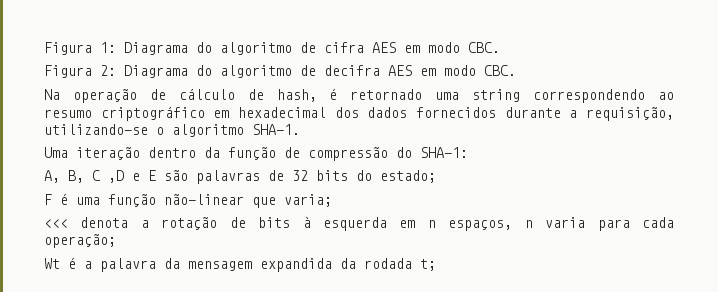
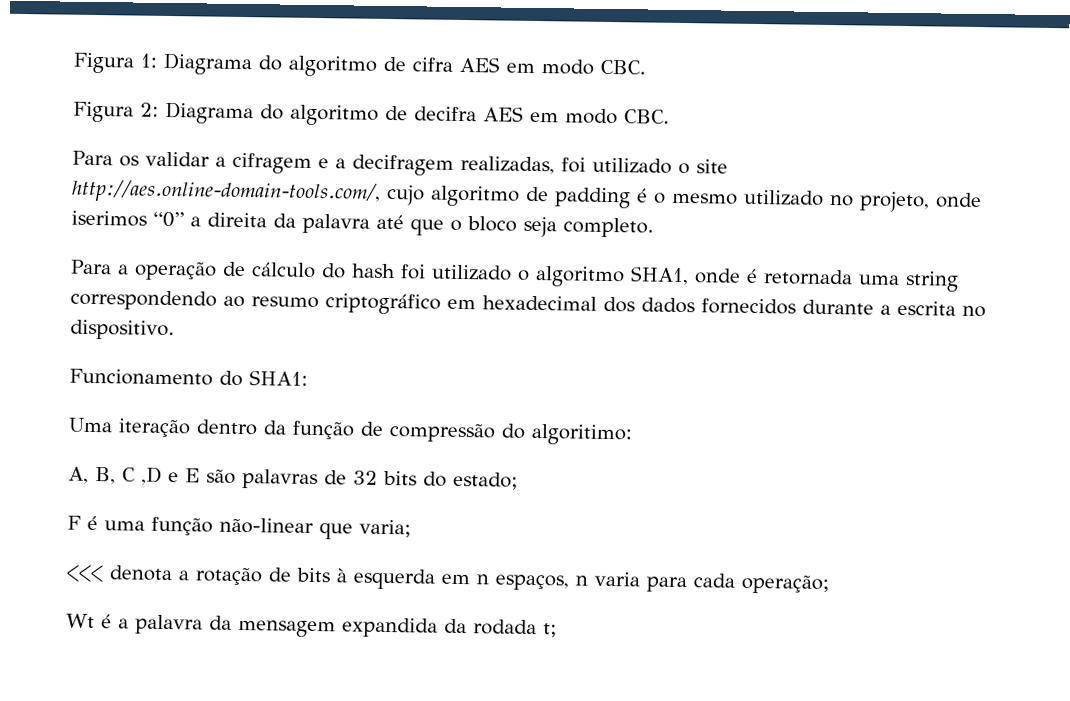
- Na operação de cálculo de hash, é retornado uma string correspondendo ao resumo criptográfico em hexadecimal dos dados fornecidos durante a requisição, utilizando-se o algoritmo SHA-1.
+ Para os validar a cifragem e a decifragem realizadas, foi utilizado o site http://aes.online-domain-tools.com/, cujo algoritmo de padding é o mesmo utilizado no projeto, onde iserimos “0” a direita da palavra até que o bloco seja completo.
+ Para a operação de cálculo do hash foi utilizado o algoritmo SHA1, onde é retornada uma string correspondendo ao resumo criptográfico em hexadecimal dos dados fornecidos durante a escrita no dispositivo.
+ Funcionamento do SHA1:
- Uma iteração dentro da função de compressão do SHA-1:
+ Uma iteração dentro da função de compressão do algoritimo:

